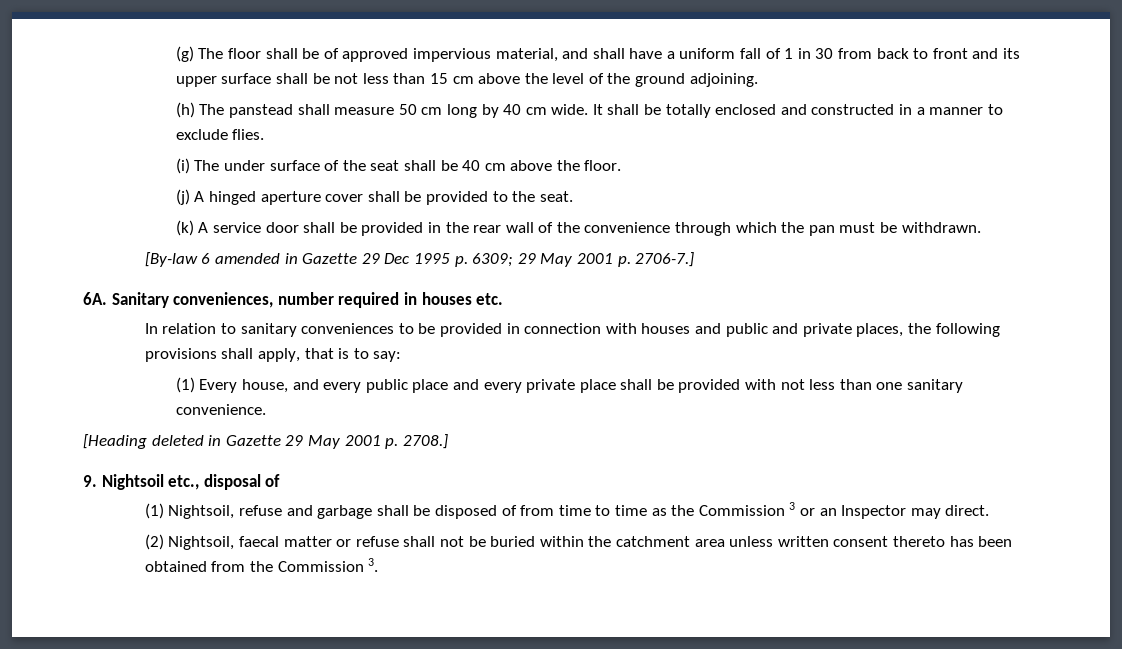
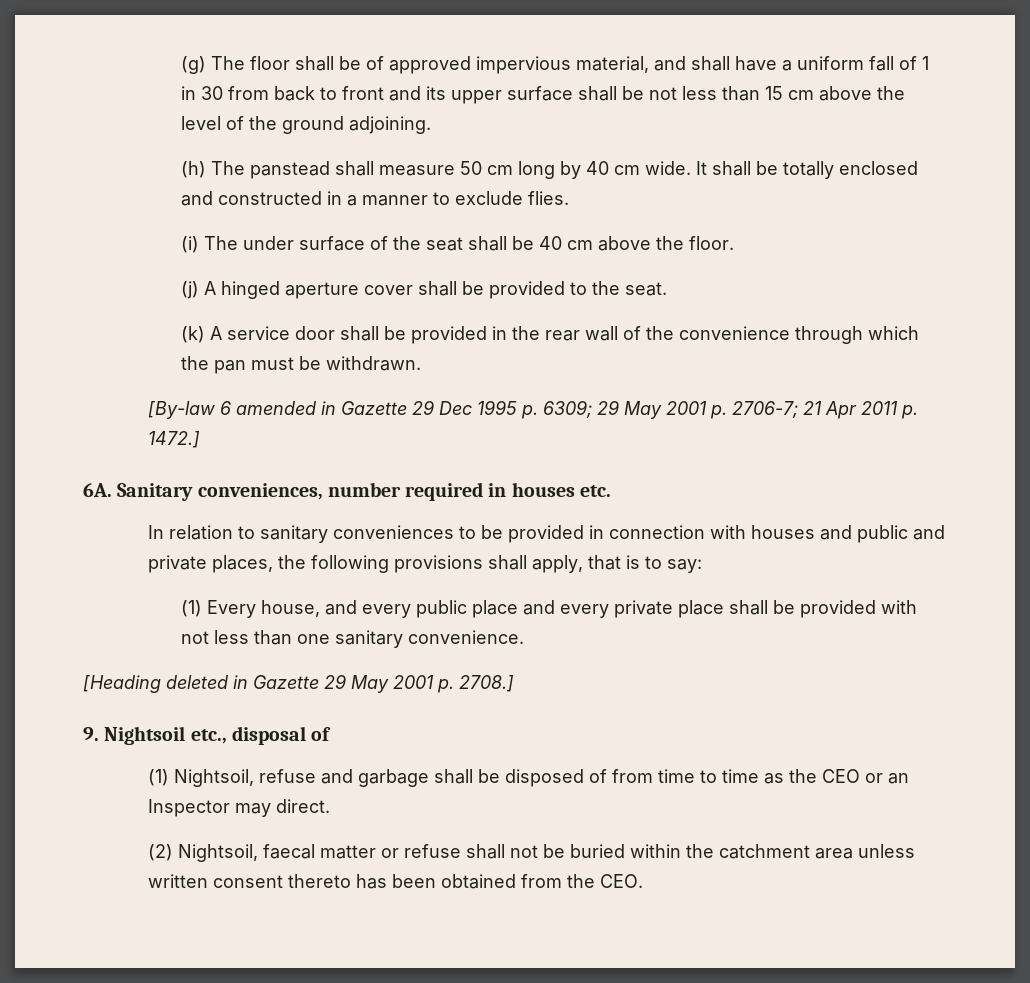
- [By-law 6 amended in Gazette 29 Dec 1995 p. 6309; 29 May 2001 p. 2706-7.]
+ [By-law 6 amended in Gazette 29 Dec 1995 p. 6309; 29 May 2001 p. 2706-7; 21 Apr 2011 p. 1472.]
- (1) Nightsoil, refuse and garbage shall be disposed of from time to time as the Commission 3 or an Inspector may direct.
+ (1) Nightsoil, refuse and garbage shall be disposed of from time to time as the CEO or an Inspector may direct.
- (2) Nightsoil, faecal matter or refuse shall not be buried within the catchment area unless written consent thereto has been obtained from the Commission 3.
+ (2) Nightsoil, faecal matter or refuse shall not be buried within the catchment area unless written consent thereto has been obtained from the CEO.

